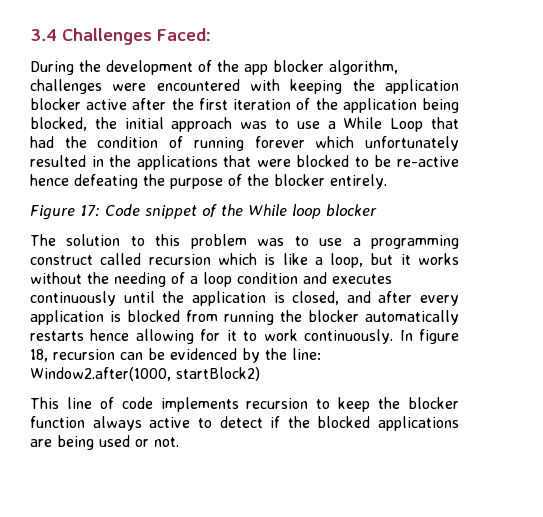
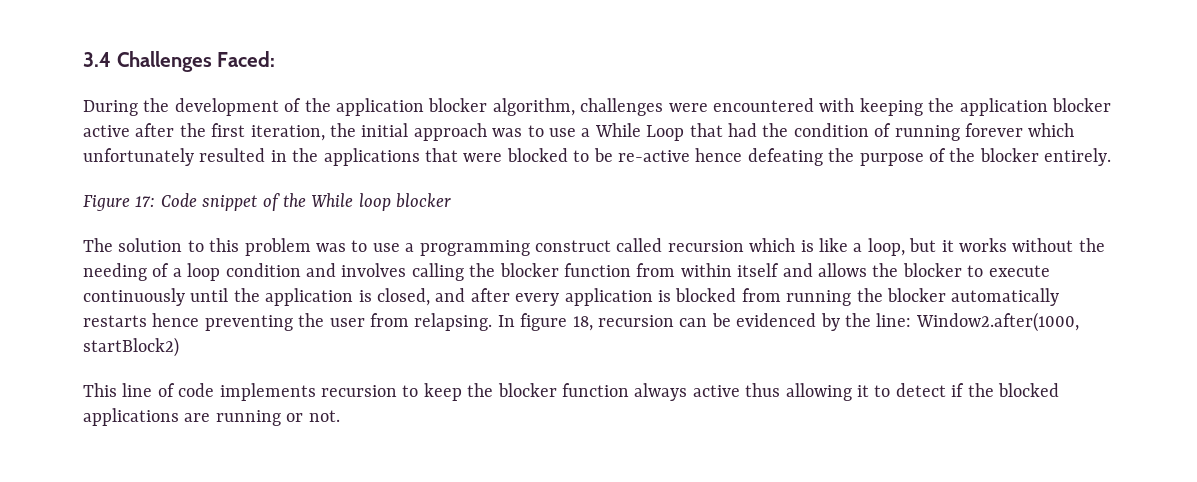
- During the development of the app blocker algorithm, challenges were encountered with keeping the application blocker active after the first iteration of the application being blocked, the initial approach was to use a While Loop that had the condition of running forever which unfortunately resulted in the applications that were blocked to be re-active hence defeating the purpose of the blocker entirely.
+ During the development of the application blocker algorithm, challenges were encountered with keeping the application blocker active after the first iteration, the initial approach was to use a While Loop that had the condition of running forever which unfortunately resulted in the applications that were blocked to be re-active hence defeating the purpose of the blocker entirely.
- The solution to this problem was to use a programming construct called recursion which is like a loop, but it works without the needing of a loop condition and executes continuously until the application is closed, and after every application is blocked from running the blocker automatically restarts hence allowing for it to work continuously.
+ The solution to this problem was to use a programming construct called recursion which is like a loop, but it works without the needing of a loop condition and involves calling the blocker function from within itself and allows the blocker to execute continuously until the application is closed, and after every application is blocked from running the blocker automatically restarts hence preventing the user from relapsing.
- This line of code implements recursion to keep the blocker function always active to detect if the blocked applications are being used or not.
+ This line of code implements recursion to keep the blocker function always active thus allowing it to detect if the blocked applications are running or not.

